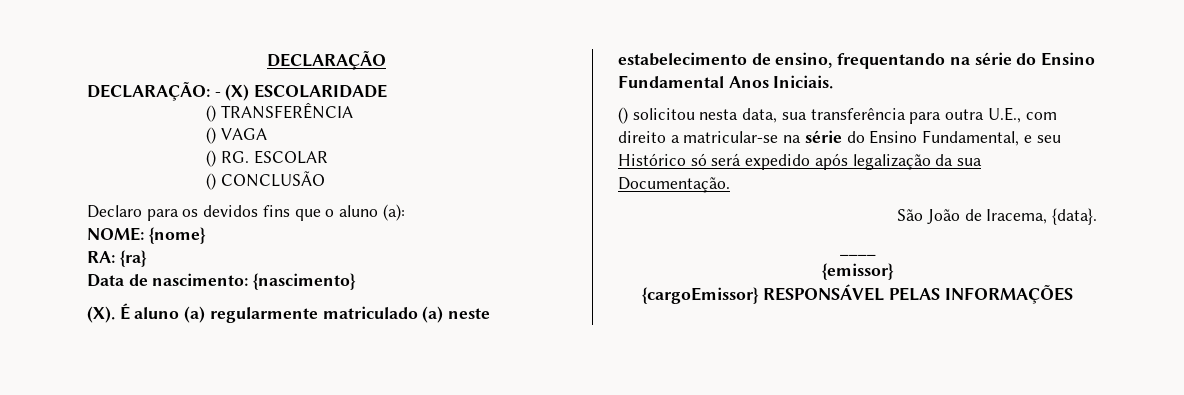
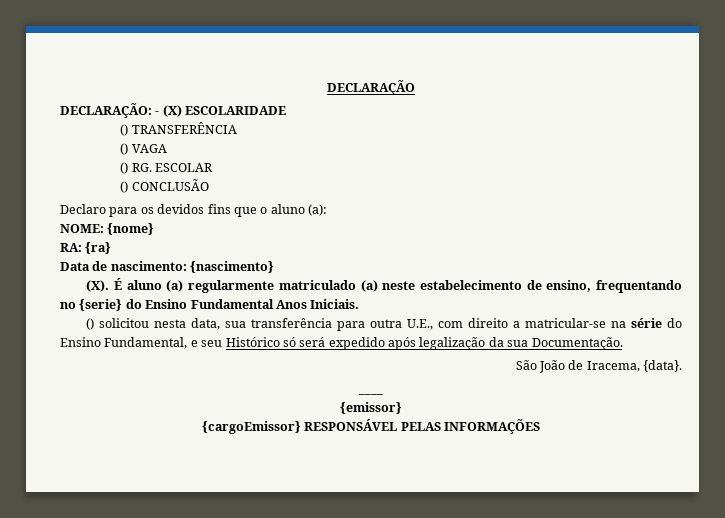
- (X). É aluno (a) regularmente matriculado (a) neste estabelecimento de ensino, frequentando na série do Ensino Fundamental Anos Iniciais.
+ (X). É aluno (a) regularmente matriculado (a) neste estabelecimento de ensino, frequentando no {serie} do Ensino Fundamental Anos Iniciais.

